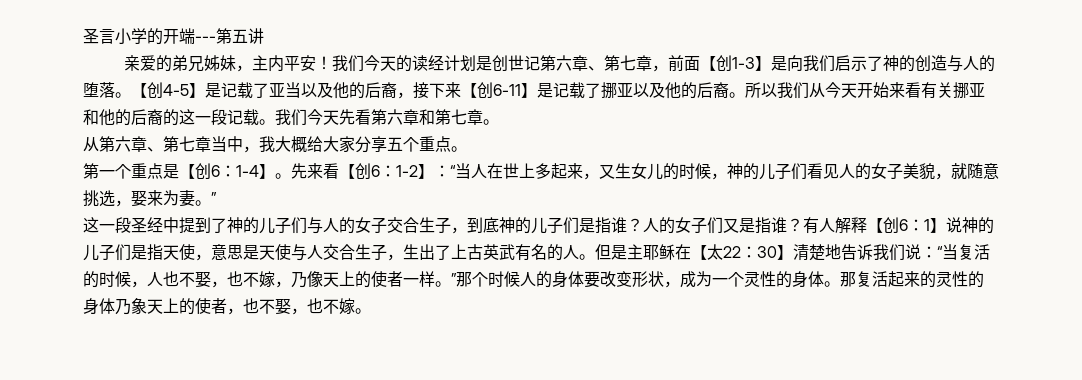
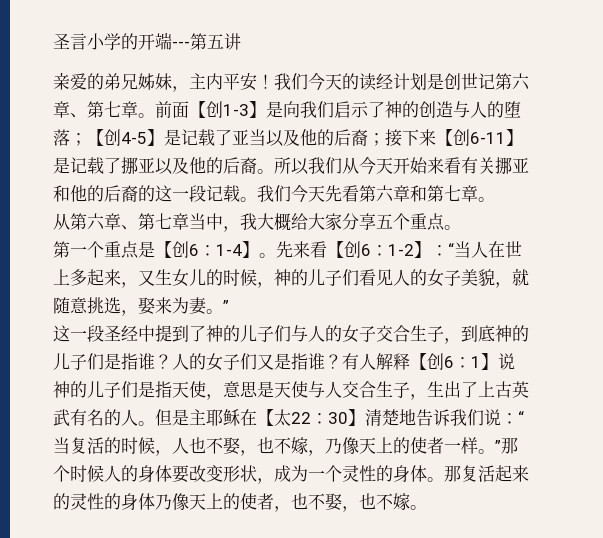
- 我们今天的读经计划是创世记第六章、第七章，前面【创1-3】是向我们启示了神的创造与人的堕落。【创4-5】是记载了亚当以及他的后裔，接下来【创6-11】是记载了挪亚以及他的后裔。
+ 我们今天的读经计划是创世记第六章、第七章。前面【创1-3】是向我们启示了神的创造与人的堕落；【创4-5】是记载了亚当以及他的后裔；接下来【创6-11】是记载了挪亚以及他的后裔。
- 那复活起来的灵性的身体乃象天上的使者，也不娶，也不嫁。
+ 那复活起来的灵性的身体乃像天上的使者，也不娶，也不嫁。

